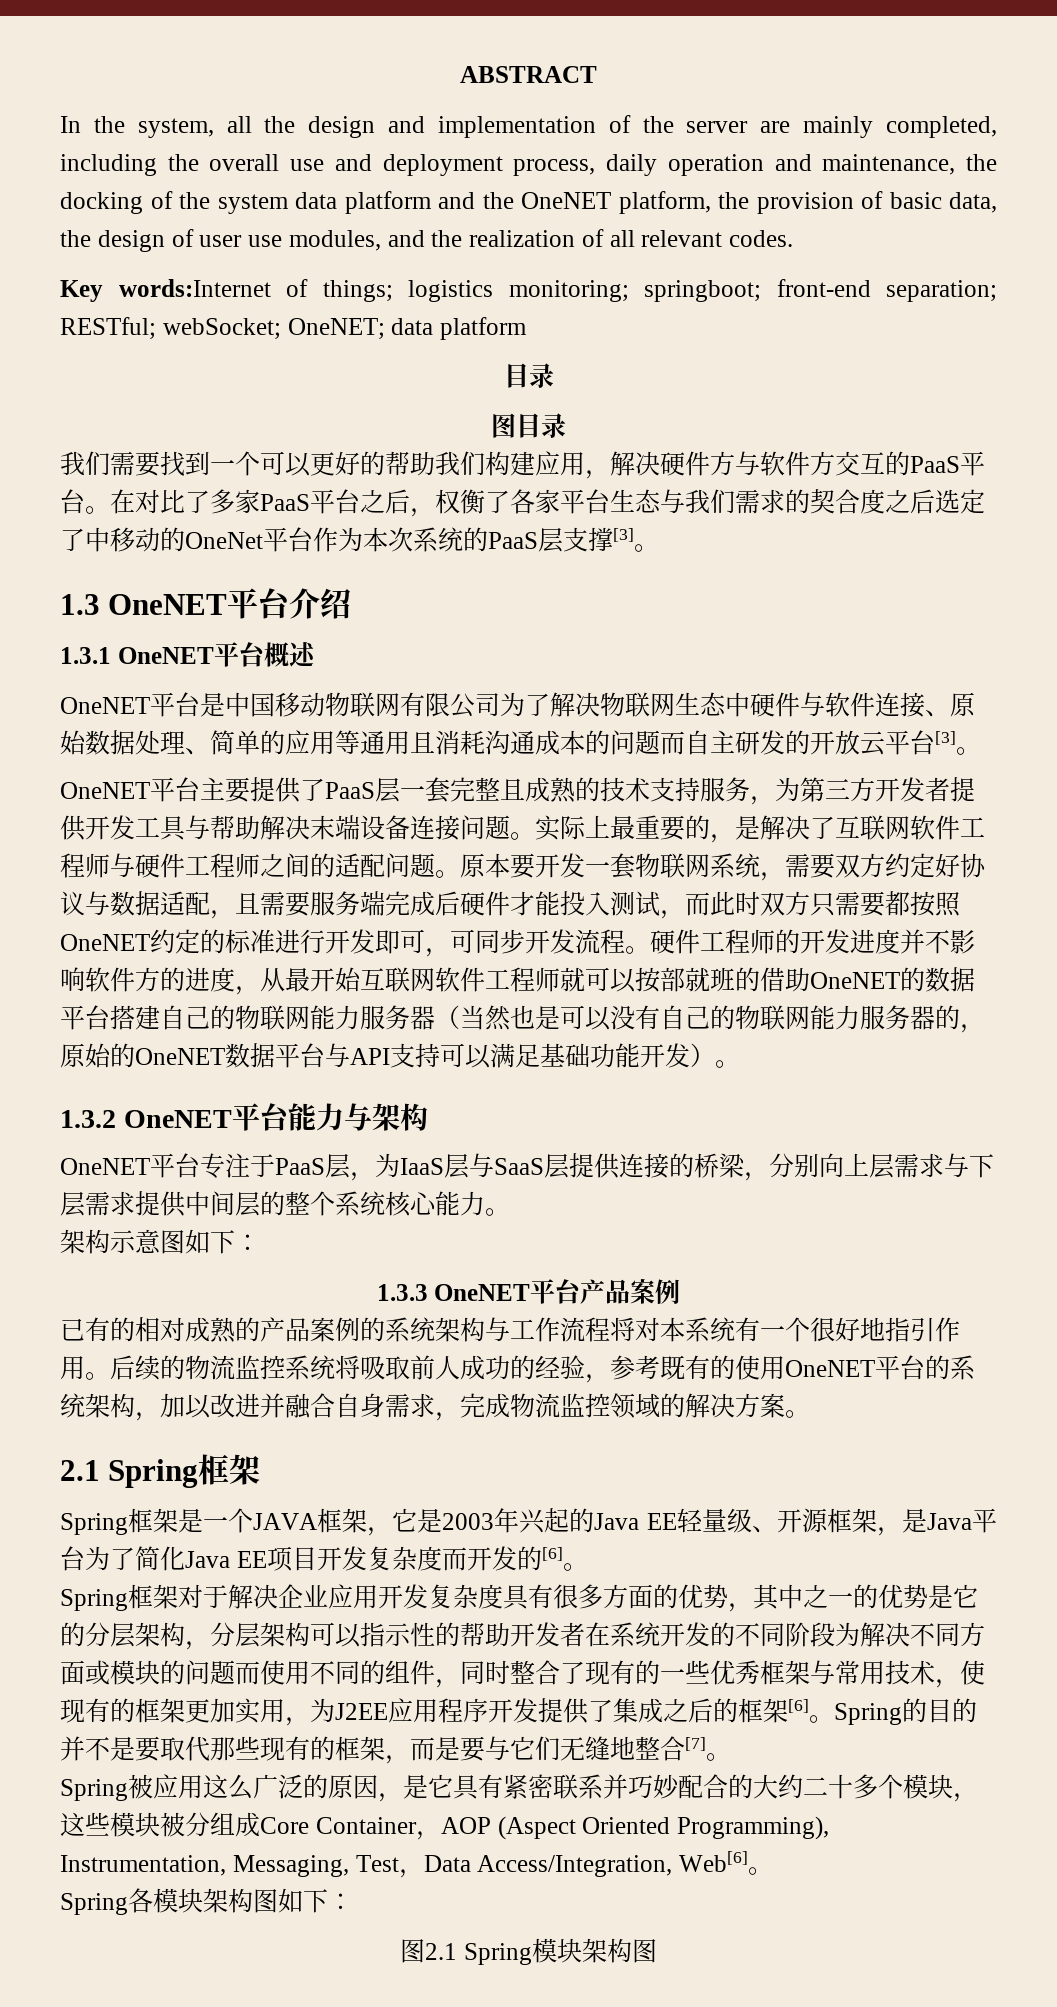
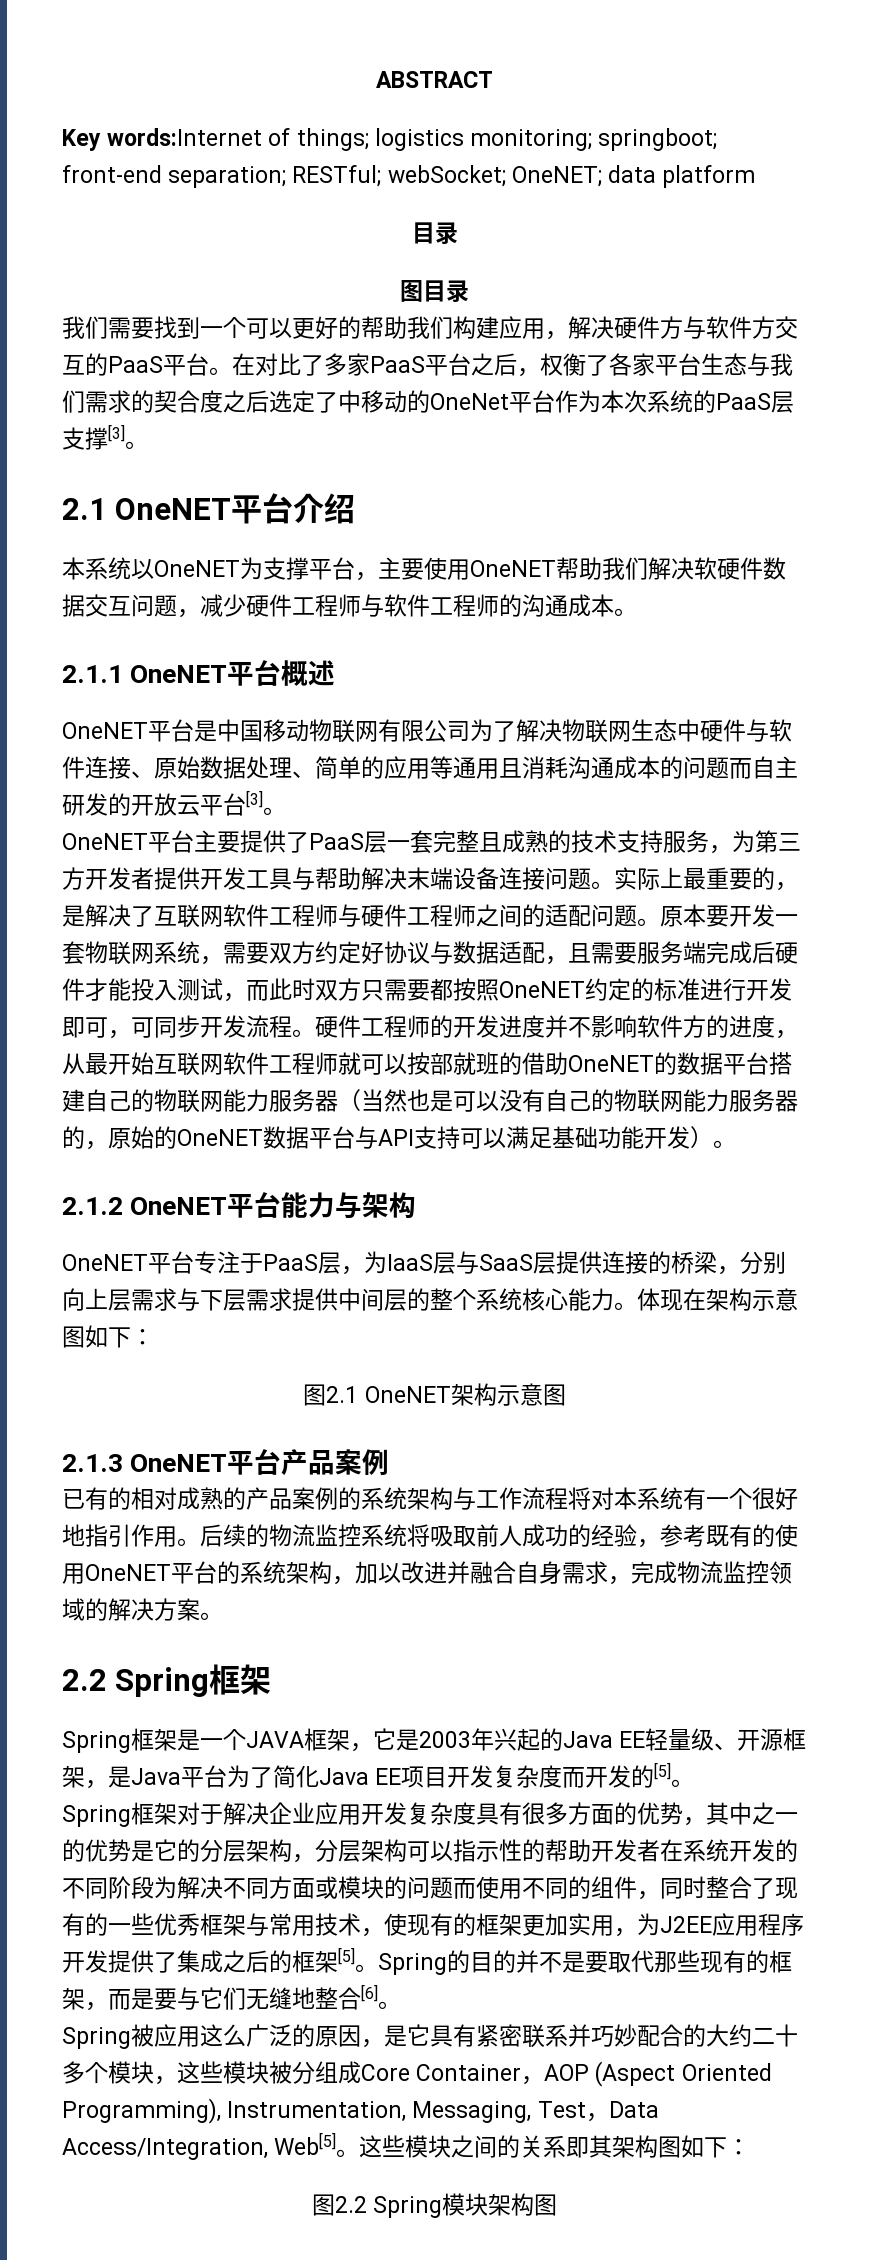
- In the system, all the design and implementation of the server are mainly completed, including the overall use and deployment process, daily operation and maintenance, the docking of the system data platform and the OneNET platform, the provision of basic data, the design of user use modules, and the realization of all relevant codes.
- 1.3 OneNET平台介绍
+ 2.1 OneNET平台介绍
- 1.3.1 OneNET平台概述
+ 本系统以OneNET为支撑平台，主要使用OneNET帮助我们解决软硬件数据交互问题，减少硬件工程师与软件工程师的沟通成本。
+ 2.1.1 OneNET平台概述
- 1.3.2 OneNET平台能力与架构
+ 2.1.2 OneNET平台能力与架构
- OneNET平台专注于PaaS层，为IaaS层与SaaS层提供连接的桥梁，分别向上层需求与下层需求提供中间层的整个系统核心能力。
- 架构示意图如下：
+ OneNET平台专注于PaaS层，为IaaS层与SaaS层提供连接的桥梁，分别向上层需求与下层需求提供中间层的整个系统核心能力。体现在架构示意图如下：
- 1.3.3 OneNET平台产品案例
+ 图2.1 OneNET架构示意图
+ 2.1.3 OneNET平台产品案例
- 2.1 Spring框架
+ 2.2 Spring框架
- Spring框架是一个JAVA框架，它是2003年兴起的Java EE轻量级、开源框架，是Java平台为了简化Java EE项目开发复杂度而开发的[6]。
+ Spring框架是一个JAVA框架，它是2003年兴起的Java EE轻量级、开源框架，是Java平台为了简化Java EE项目开发复杂度而开发的[5]。
- Spring框架对于解决企业应用开发复杂度具有很多方面的优势，其中之一的优势是它的分层架构，分层架构可以指示性的帮助开发者在系统开发的不同阶段为解决不同方面或模块的问题而使用不同的组件，同时整合了现有的一些优秀框架与常用技术，使现有的框架更加实用，为J2EE应用程序开发提供了集成之后的框架[6]。
+ Spring框架对于解决企业应用开发复杂度具有很多方面的优势，其中之一的优势是它的分层架构，分层架构可以指示性的帮助开发者在系统开发的不同阶段为解决不同方面或模块的问题而使用不同的组件，同时整合了现有的一些优秀框架与常用技术，使现有的框架更加实用，为J2EE应用程序开发提供了集成之后的框架[5]。
- Spring的目的并不是要取代那些现有的框架，而是要与它们无缝地整合[7]。
+ Spring的目的并不是要取代那些现有的框架，而是要与它们无缝地整合[6]。
- Spring被应用这么广泛的原因，是它具有紧密联系并巧妙配合的大约二十多个模块，这些模块被分组成Core Container，AOP (Aspect Oriented Programming), Instrumentation, Messaging, Test，Data Access/Integration, Web[6]。
- Spring各模块架构图如下：
+ Spring被应用这么广泛的原因，是它具有紧密联系并巧妙配合的大约二十多个模块，这些模块被分组成Core Container，AOP (Aspect Oriented Programming), Instrumentation, Messaging, Test，Data Access/Integration, Web[5]。这些模块之间的关系即其架构图如下：
- 图2.1 Spring模块架构图
+ 图2.2 Spring模块架构图

